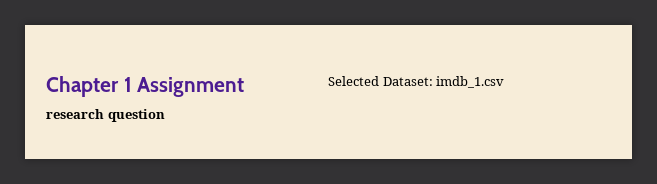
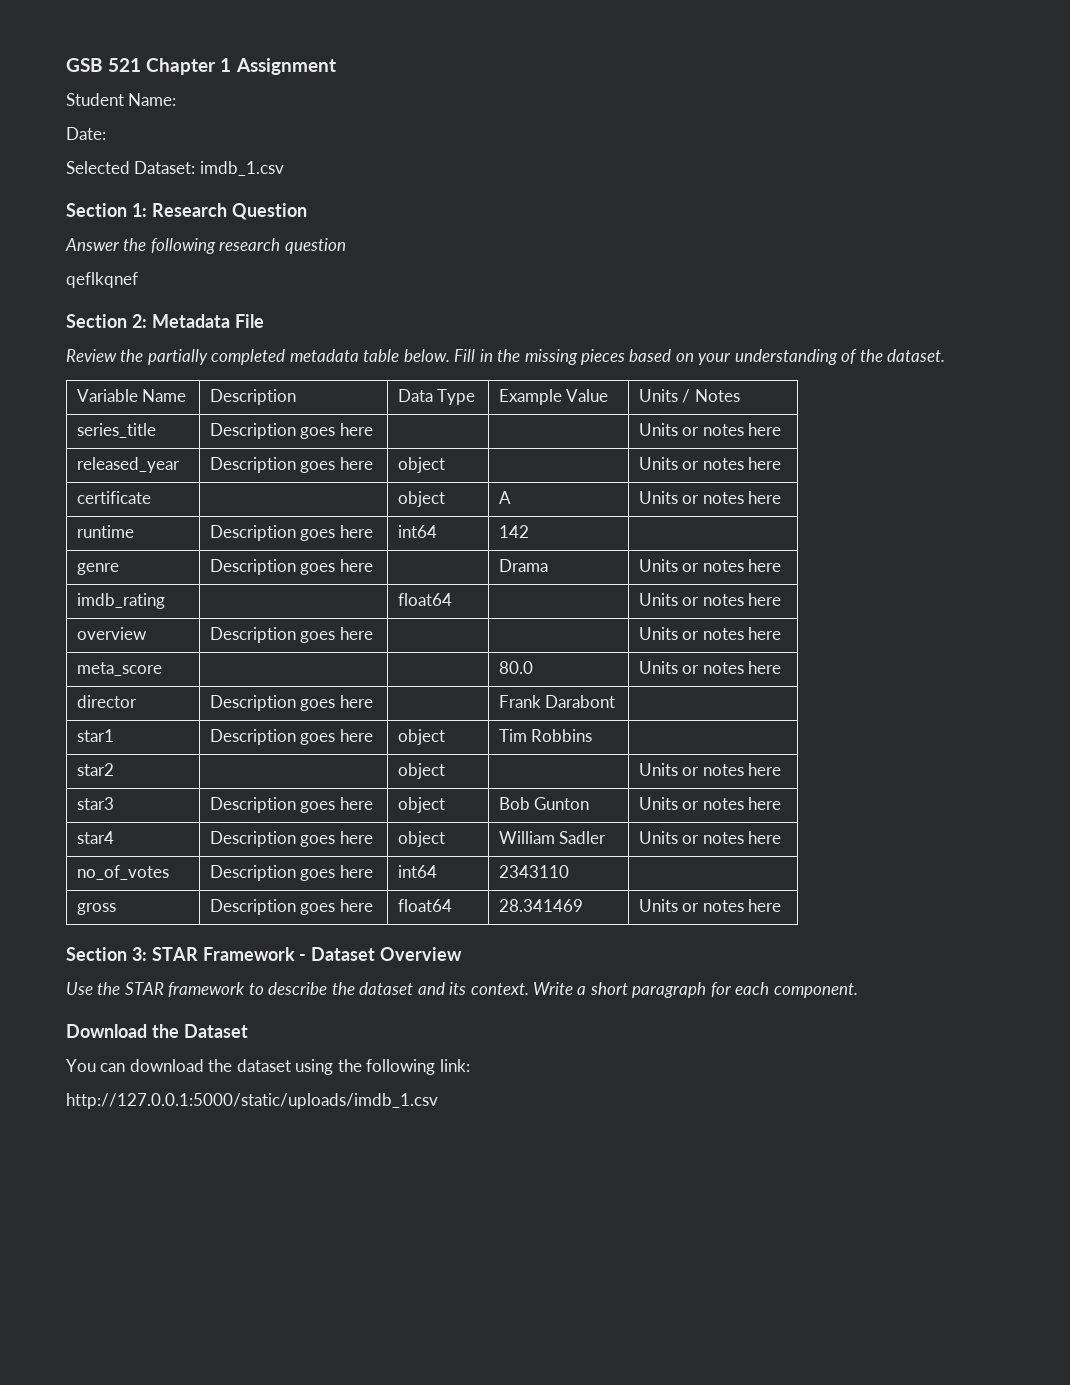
- Chapter 1 Assignment
+ GSB 521 Chapter 1 Assignment
- research question
+ Student Name:
+ Date:
+ Section 1: Research Question
+ Answer the following research question
+ qeflkqnef
+ Section 2: Metadata File
+ Review the partially completed metadata table below. Fill in the missing pieces based on your understanding of the dataset.
+ Variable Name | Description | Data Type | Example Value | Units / Notes
+ series_title | Description goes here | | | Units or notes here
+ released_year | Description goes here | object | | Units or notes here
+ certificate | | object | A | Units or notes here
+ runtime | Description goes here | int64 | 142 |
+ genre | Description goes here | | Drama | Units or notes here
+ imdb_rating | | float64 | | Units or notes here
+ overview | Description goes here | | | Units or notes here
+ meta_score | | | 80.0 | Units or notes here
+ director | Description goes here | | Frank Darabont |
+ star1 | Description goes here | object | Tim Robbins |
+ star2 | | object | | Units or notes here
+ star3 | Description goes here | object | Bob Gunton | Units or notes here
+ star4 | Description goes here | object | William Sadler | Units or notes here
+ no_of_votes | Description goes here | int64 | 2343110 |
+ gross | Description goes here | float64 | 28.341469 | Units or notes here
+ Section 3: STAR Framework - Dataset Overview
+ Use the STAR framework to describe the dataset and its context. Write a short paragraph for each component.
+ Download the Dataset
+ You can download the dataset using the following link:
+ http://127.0.0.1:5000/static/uploads/imdb_1.csv

